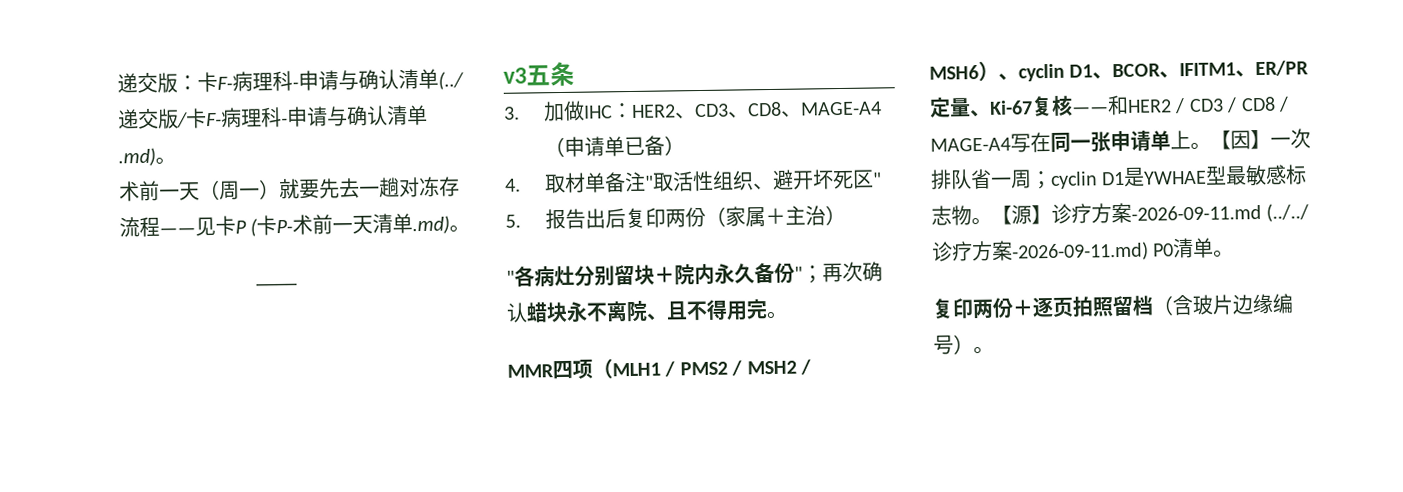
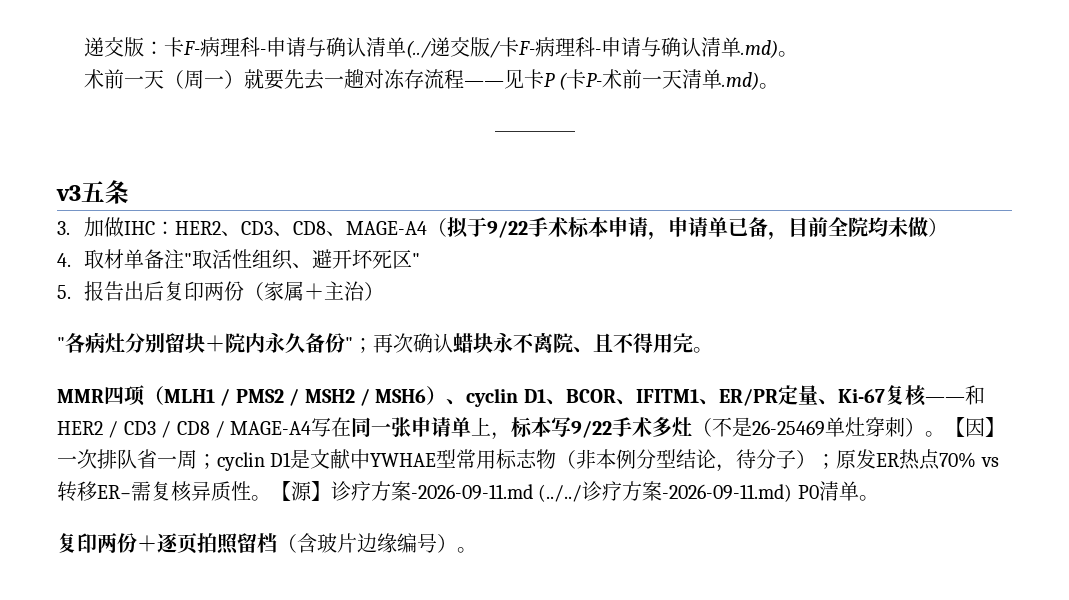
- 3.加做IHC：HER2、CD3、CD8、MAGE-A4（申请单已备）
+ 3.加做IHC：HER2、CD3、CD8、MAGE-A4（拟于9/22手术标本申请，申请单已备，目前全院均未做）
- MMR四项（MLH1 / PMS2 / MSH2 / MSH6）、cyclin D1、BCOR、IFITM1、ER/PR定量、Ki-67复核——和HER2 / CD3 / CD8 / MAGE-A4写在同一张申请单上。
+ MMR四项（MLH1 / PMS2 / MSH2 / MSH6）、cyclin D1、BCOR、IFITM1、ER/PR定量、Ki-67复核——和HER2 / CD3 / CD8 / MAGE-A4写在同一张申请单上，标本写9/22手术多灶（不是26-25469单灶穿刺）。
- 【因】一次排队省一周；cyclin D1是YWHAE型最敏感标志物。
+ 【因】一次排队省一周；cyclin D1是文献中YWHAE型常用标志物（非本例分型结论，待分子）；原发ER热点70% vs转移ER−需复核异质性。

